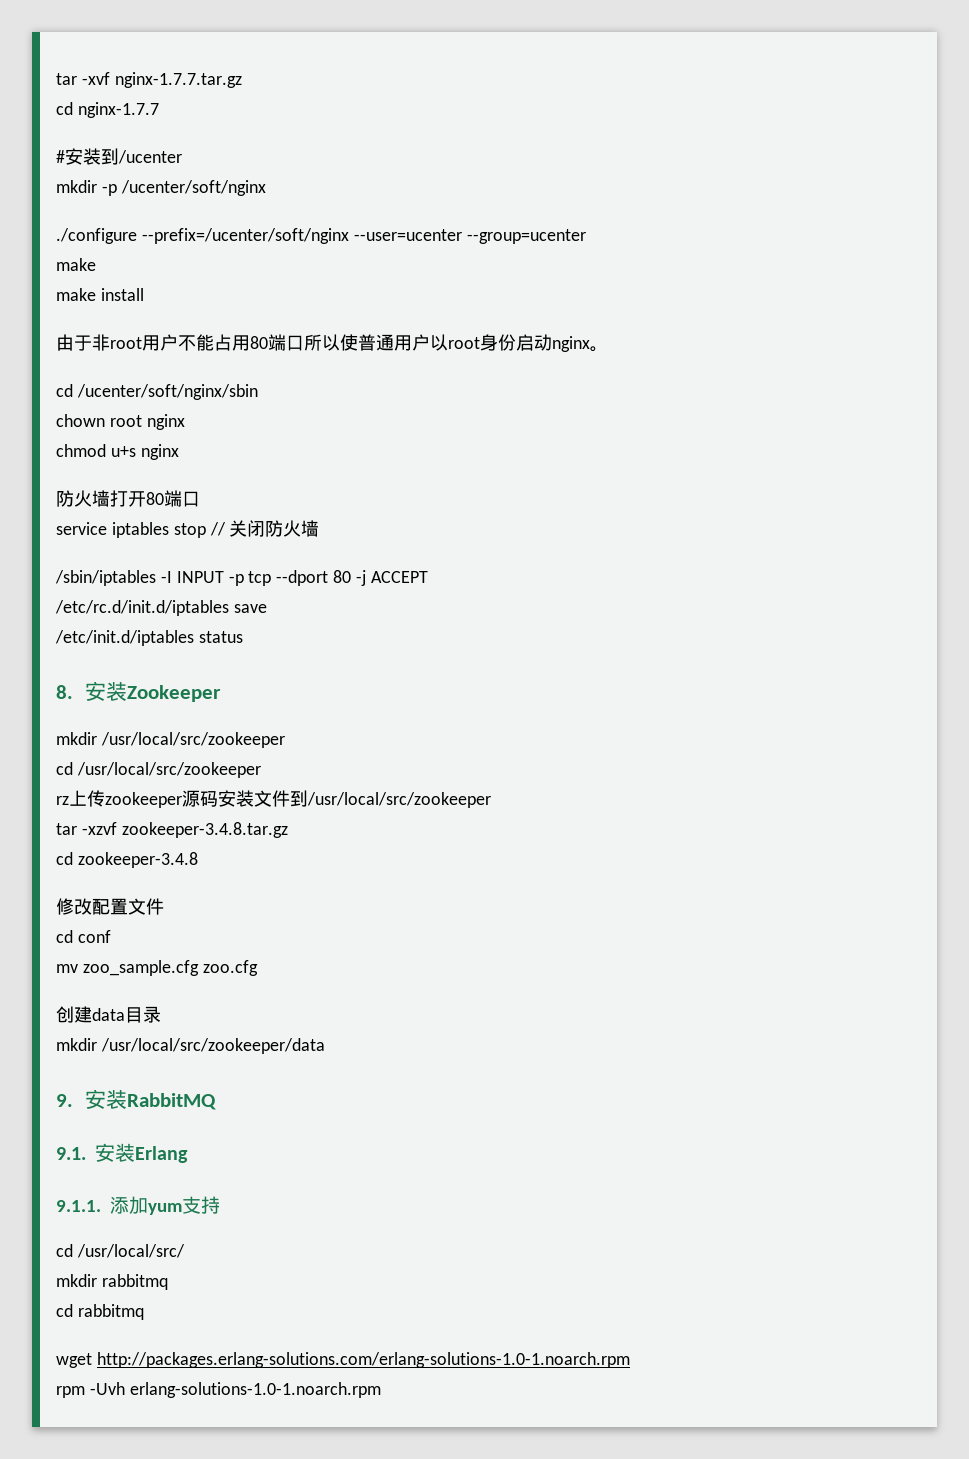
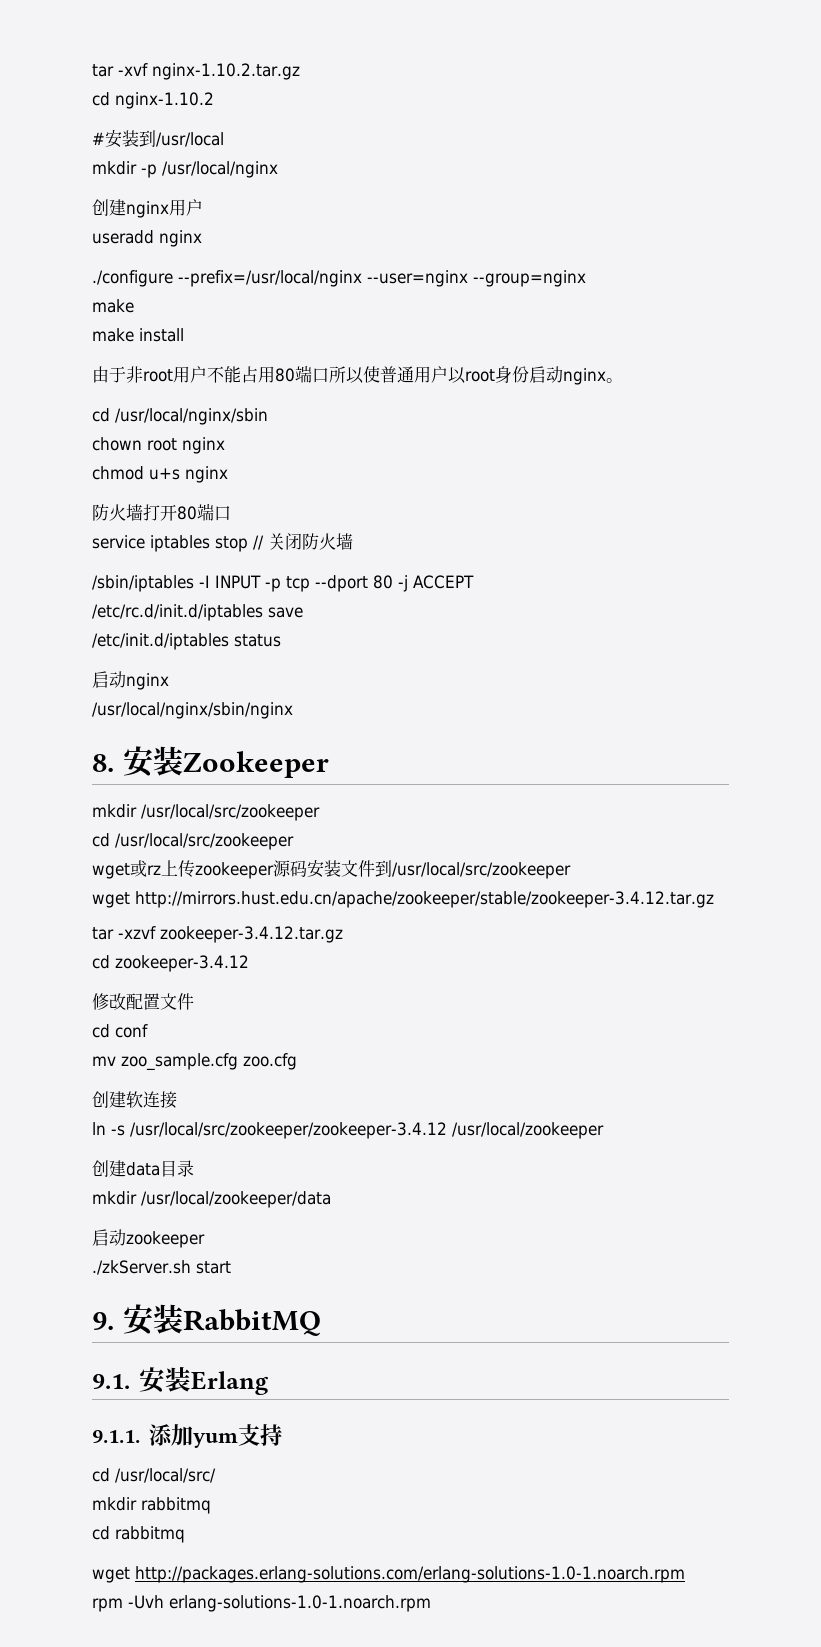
- tar -xvf nginx-1.7.7.tar.gz
- cd nginx-1.7.7
+ tar -xvf nginx-1.10.2.tar.gz
+ cd nginx-1.10.2
- #安装到/ucenter
+ #安装到/usr/local
- mkdir -p /ucenter/soft/nginx
- ./configure --prefix=/ucenter/soft/nginx --user=ucenter --group=ucenter
+ mkdir -p /usr/local/nginx
+ 创建nginx用户
+ useradd nginx
+ ./configure --prefix=/usr/local/nginx --user=nginx --group=nginx
- cd /ucenter/soft/nginx/sbin
+ cd /usr/local/nginx/sbin
  /etc/init.d/iptables status
+ 启动nginx
+ /usr/local/nginx/sbin/nginx
- rz上传zookeeper源码安装文件到/usr/local/src/zookeeper
+ wget或rz上传zookeeper源码安装文件到/usr/local/src/zookeeper
+ wget http://mirrors.hust.edu.cn/apache/zookeeper/stable/zookeeper-3.4.12.tar.gz
- tar -xzvf zookeeper-3.4.8.tar.gz
- cd zookeeper-3.4.8
+ tar -xzvf zookeeper-3.4.12.tar.gz
+ cd zookeeper-3.4.12
+ 创建软连接
+ ln -s /usr/local/src/zookeeper/zookeeper-3.4.12 /usr/local/zookeeper
- mkdir /usr/local/src/zookeeper/data
+ mkdir /usr/local/zookeeper/data
+ 启动zookeeper
+ ./zkServer.sh start

